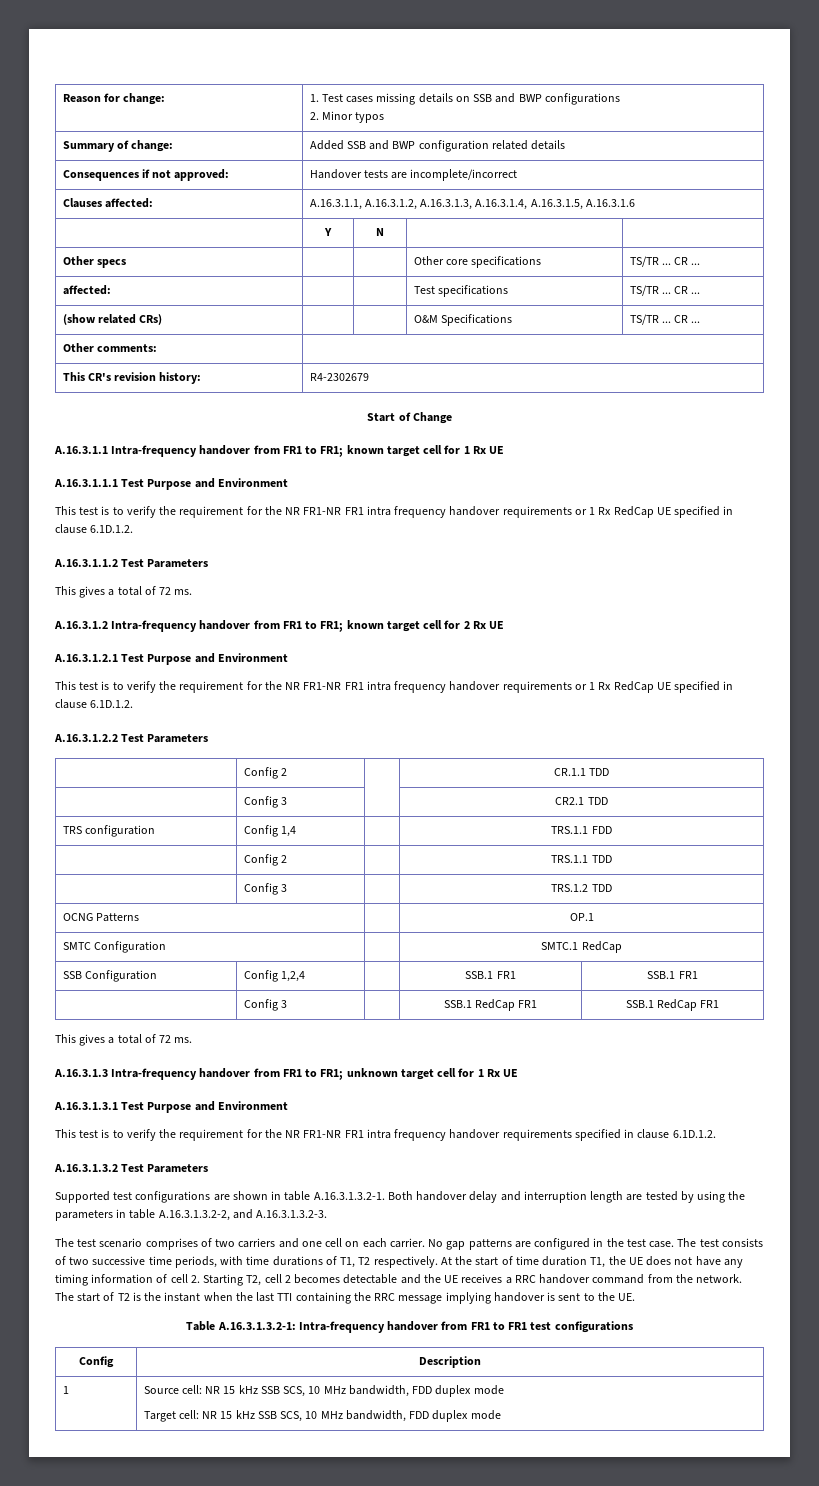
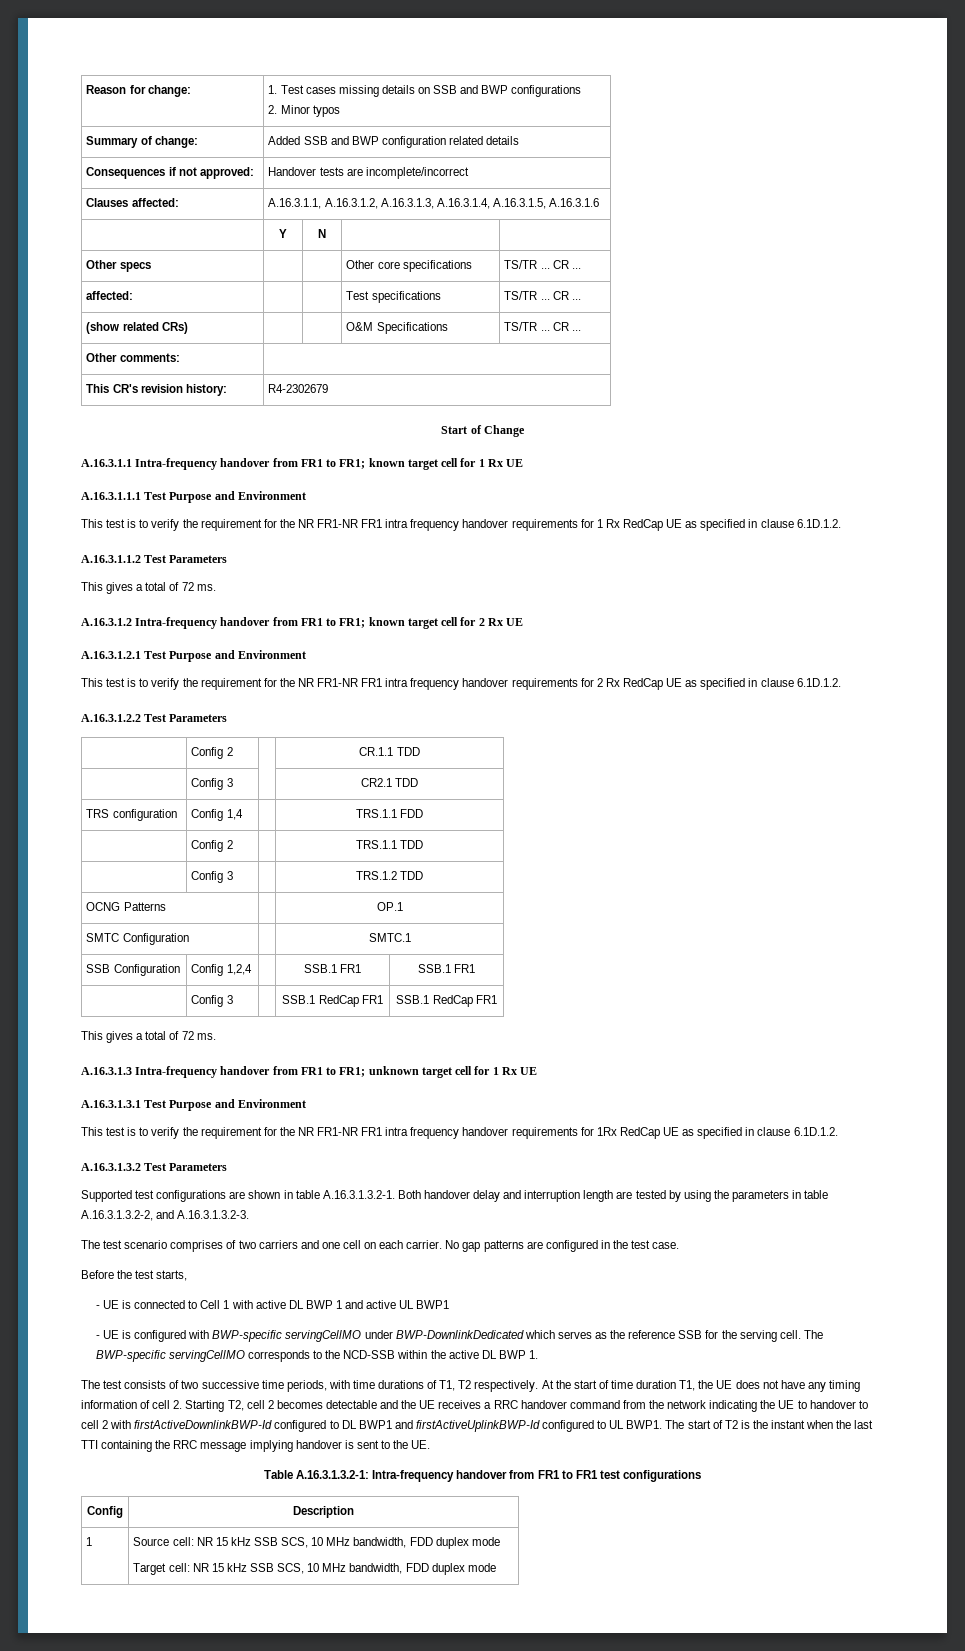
  A.16.3.1.1.1 Test Purpose and Environment
- This test is to verify the requirement for the NR FR1-NR FR1 intra frequency handover requirements or 1 Rx RedCap UE specified in clause 6.1D.1.2.
+ This test is to verify the requirement for the NR FR1-NR FR1 intra frequency handover requirements for 1 Rx RedCap UE as specified in clause 6.1D.1.2.
  A.16.3.1.2.1 Test Purpose and Environment
- This test is to verify the requirement for the NR FR1-NR FR1 intra frequency handover requirements or 1 Rx RedCap UE specified in clause 6.1D.1.2.
+ This test is to verify the requirement for the NR FR1-NR FR1 intra frequency handover requirements for 2 Rx RedCap UE as specified in clause 6.1D.1.2.
- SMTC Configuration | | SMTC.1 RedCap
+ SMTC Configuration | | SMTC.1
- This test is to verify the requirement for the NR FR1-NR FR1 intra frequency handover requirements specified in clause 6.1D.1.2.
+ This test is to verify the requirement for the NR FR1-NR FR1 intra frequency handover requirements for 1Rx RedCap UE as specified in clause 6.1D.1.2.
- No gap patterns are configured in the test case. The test consists of two successive time periods, with time durations of T1, T2 respectively.
+ No gap patterns are configured in the test case.
+ Before the test starts,
+ - UE is connected to Cell 1 with active DL BWP 1 and active UL BWP1
+ - UE is configured with BWP-specific servingCellMO under BWP-DownlinkDedicated which serves as the reference SSB for the serving cell. The BWP-specific servingCellMO corresponds to the NCD-SSB within the active DL BWP 1.
+ The test consists of two successive time periods, with time durations of T1, T2 respectively.
- At the start of time duration T1, the UE does not have any timing information of cell 2. Starting T2, cell 2 becomes detectable and the UE receives a RRC handover command from the network.
+ At the start of time duration T1, the UE does not have any timing information of cell 2. Starting T2, cell 2 becomes detectable and the UE receives a RRC handover command from the network indicating the UE to handover to cell 2 with firstActiveDownlinkBWP-Id configured to DL BWP1 and firstActiveUplinkBWP-Id configured to UL BWP1.

